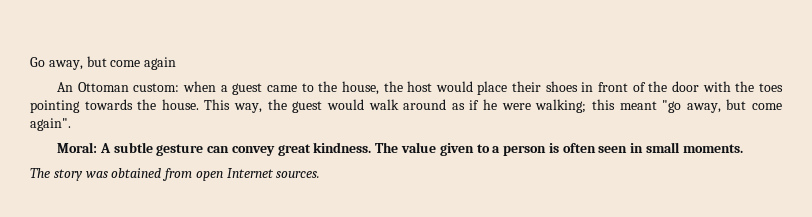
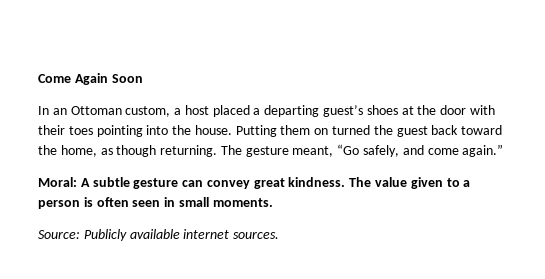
- Go away, but come again
- An Ottoman custom: when a guest came to the house, the host would place their shoes in front of the door with the toes pointing towards the house.
+ Come Again Soon
+ In an Ottoman custom, a host placed a departing guest’s shoes at the door with their toes pointing into the house.
- This way, the guest would walk around as if he were walking; this meant "go away, but come again".
+ Putting them on turned the guest back toward the home, as though returning. The gesture meant, “Go safely, and come again.”
- The story was obtained from open Internet sources.
+ Source: Publicly available internet sources.

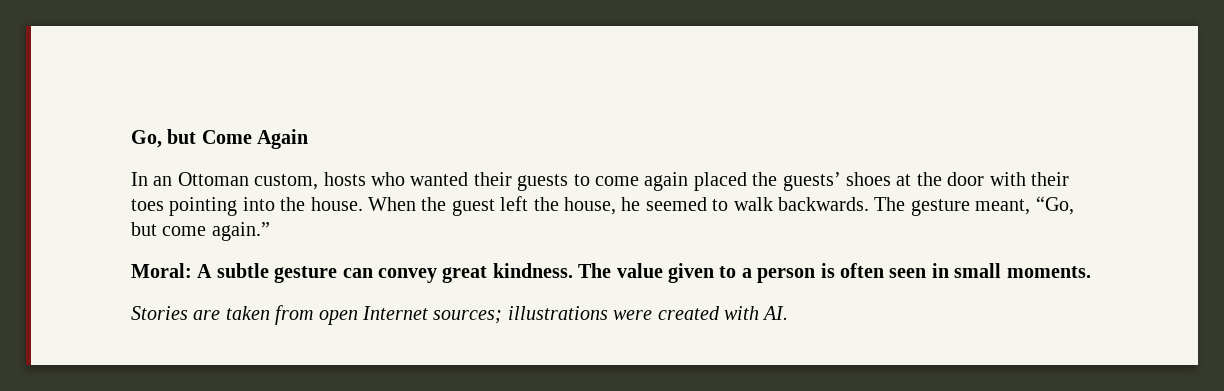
- Come Again Soon
+ Go, but Come Again
- In an Ottoman custom, a host placed a departing guest’s shoes at the door with their toes pointing into the house.
+ In an Ottoman custom, hosts who wanted their guests to come again placed the guests’ shoes at the door with their toes pointing into the house.
- Putting them on turned the guest back toward the home, as though returning. The gesture meant, “Go safely, and come again.”
+ When the guest left the house, he seemed to walk backwards. The gesture meant, “Go, but come again.”
- Source: Publicly available internet sources.
+ Stories are taken from open Internet sources; illustrations were created with AI.

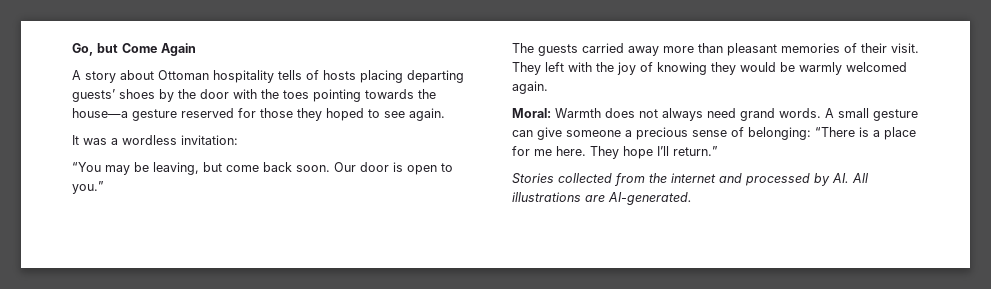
- In an Ottoman custom, hosts who wanted their guests to come again placed the guests’ shoes at the door with their toes pointing into the house. When the guest left the house, he seemed to walk backwards. The gesture meant, “Go, but come again.”
- Moral: A subtle gesture can convey great kindness. The value given to a person is often seen in small moments.
- Stories are taken from open Internet sources; illustrations were created with AI.
+ A story about Ottoman hospitality tells of hosts placing departing guests’ shoes by the door with the toes pointing towards the house—a gesture reserved for those they hoped to see again.
+ It was a wordless invitation:
+ “You may be leaving, but come back soon. Our door is open to you.”
+ The guests carried away more than pleasant memories of their visit. They left with the joy of knowing they would be warmly welcomed again.
+ Moral: Warmth does not always need grand words. A small gesture can give someone a precious sense of belonging: “There is a place for me here. They hope I’ll return.”
+ Stories collected from the internet and processed by AI. All illustrations are AI-generated.

